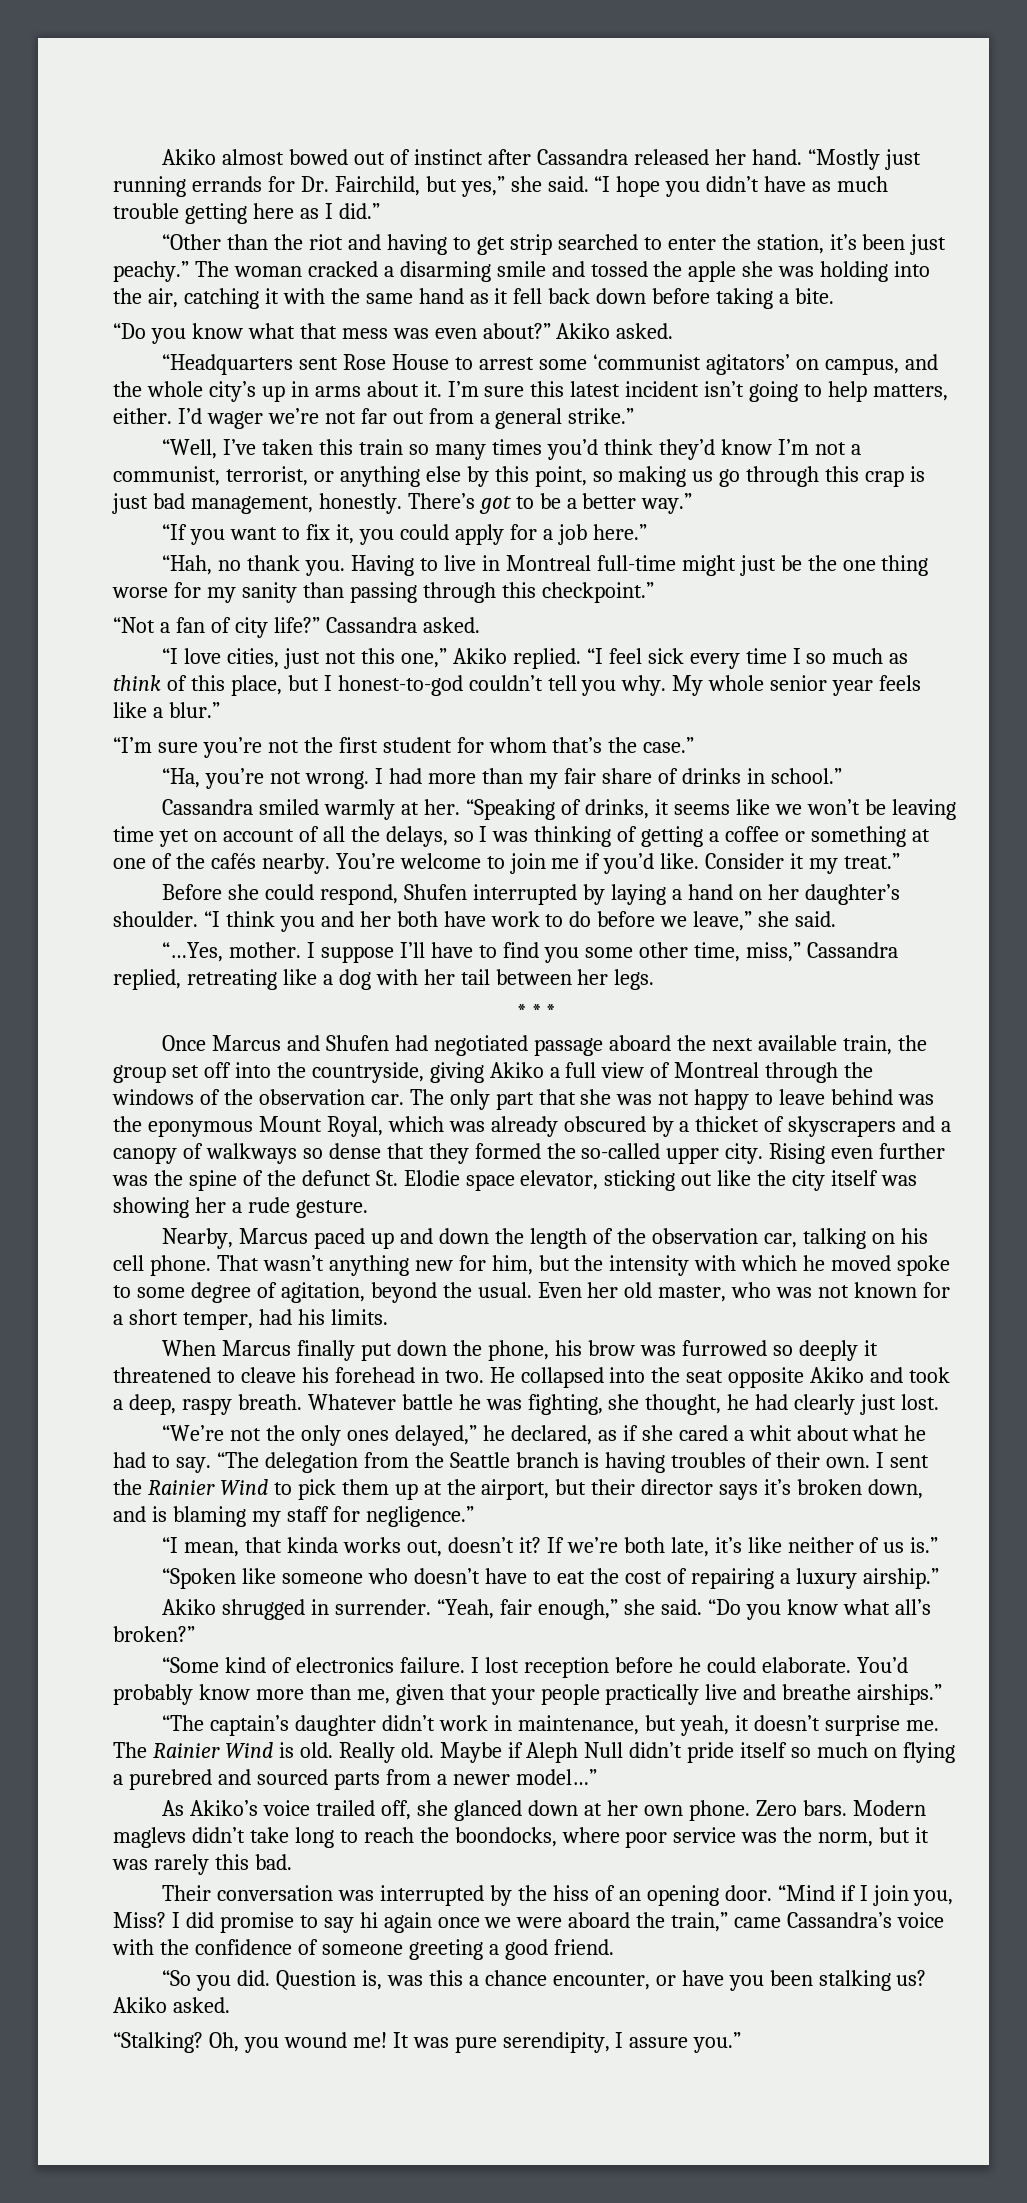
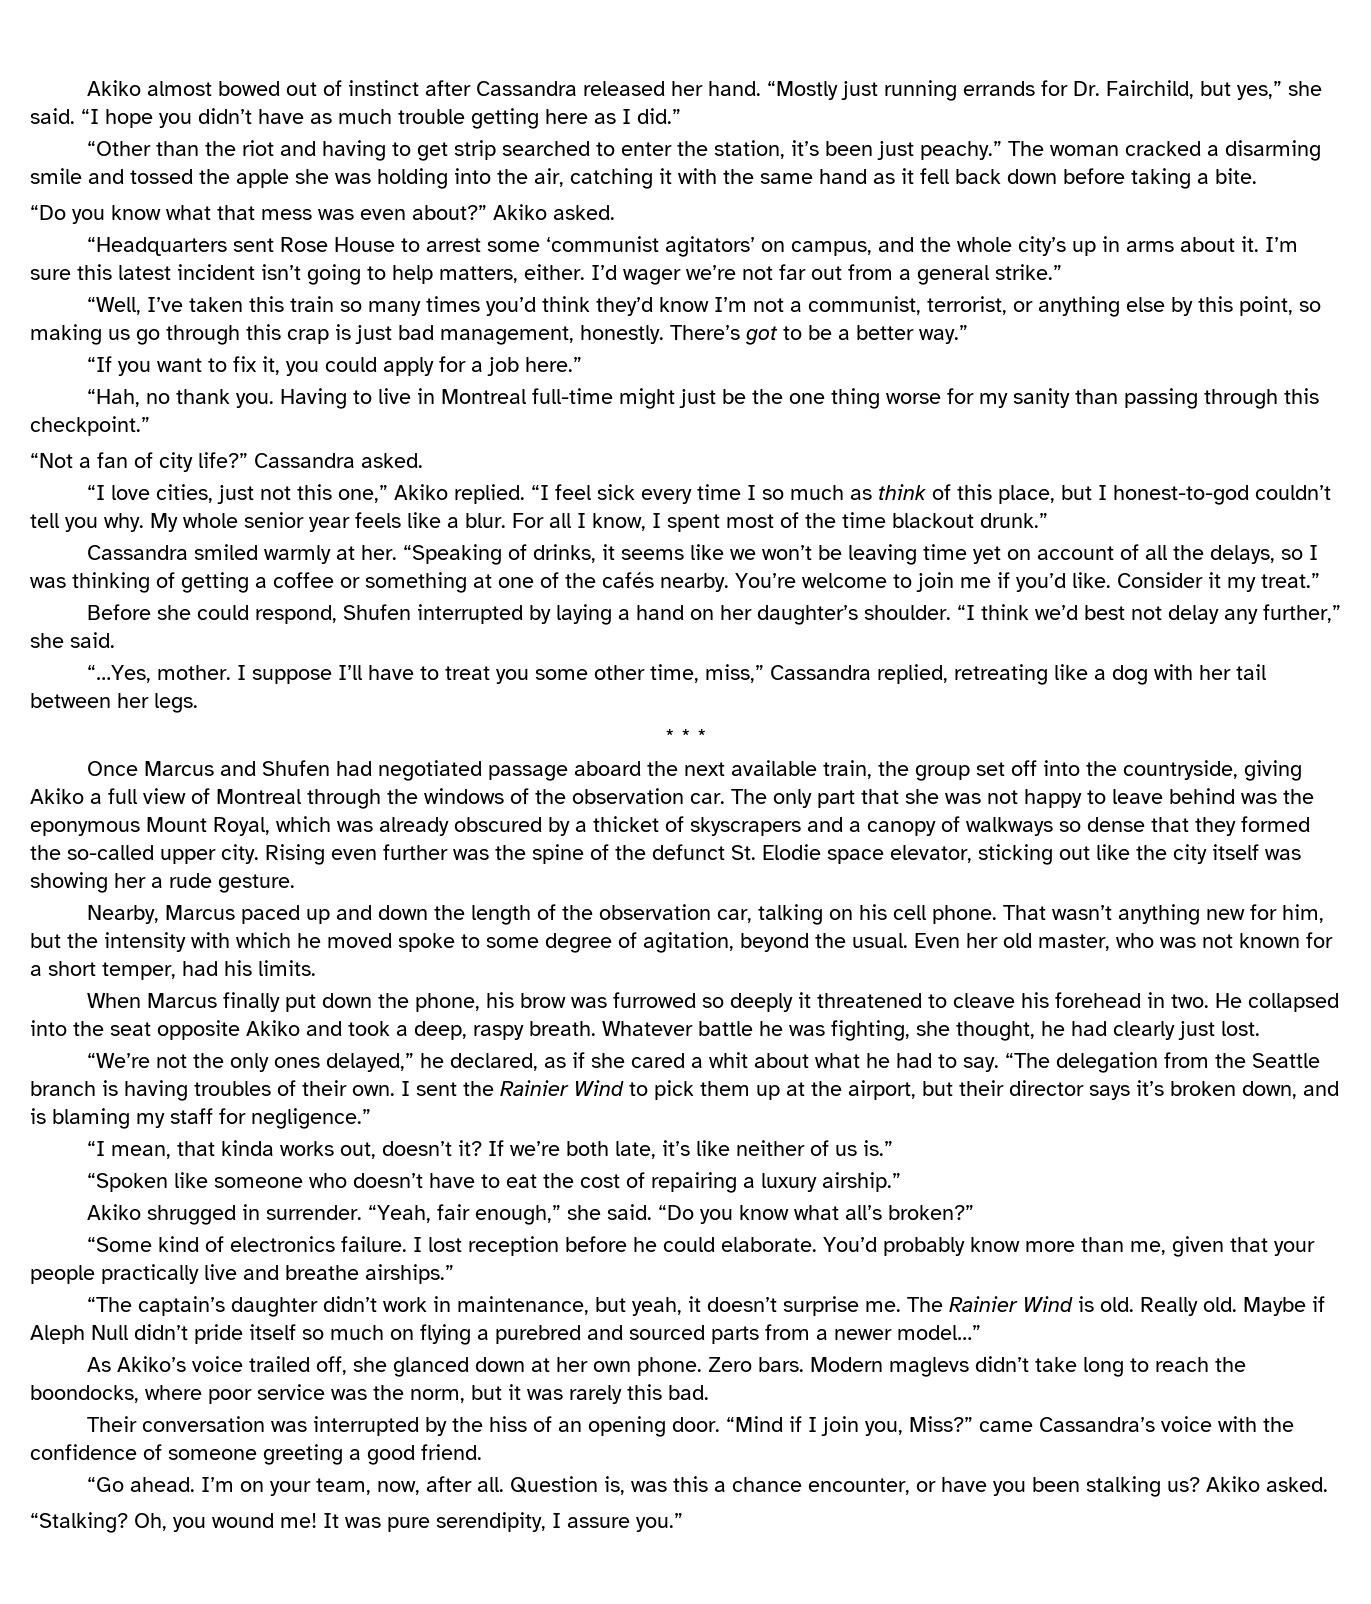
- My whole senior year feels like a blur.”
- “I’m sure you’re not the first student for whom that’s the case.”
- “Ha, you’re not wrong. I had more than my fair share of drinks in school.”
+ My whole senior year feels like a blur. For all I know, I spent most of the time blackout drunk.”
- “I think you and her both have work to do before we leave,” she said.
+ “I think we’d best not delay any further,” she said.
- I suppose I’ll have to find you some other time, miss,” Cassandra replied, retreating like a dog with her tail between her legs.
+ I suppose I’ll have to treat you some other time, miss,” Cassandra replied, retreating like a dog with her tail between her legs.
- “Mind if I join you, Miss? I did promise to say hi again once we were aboard the train,” came Cassandra’s voice with the confidence of someone greeting a good friend.
+ “Mind if I join you, Miss?” came Cassandra’s voice with the confidence of someone greeting a good friend.
- “So you did.
+ “Go ahead. I’m on your team, now, after all.

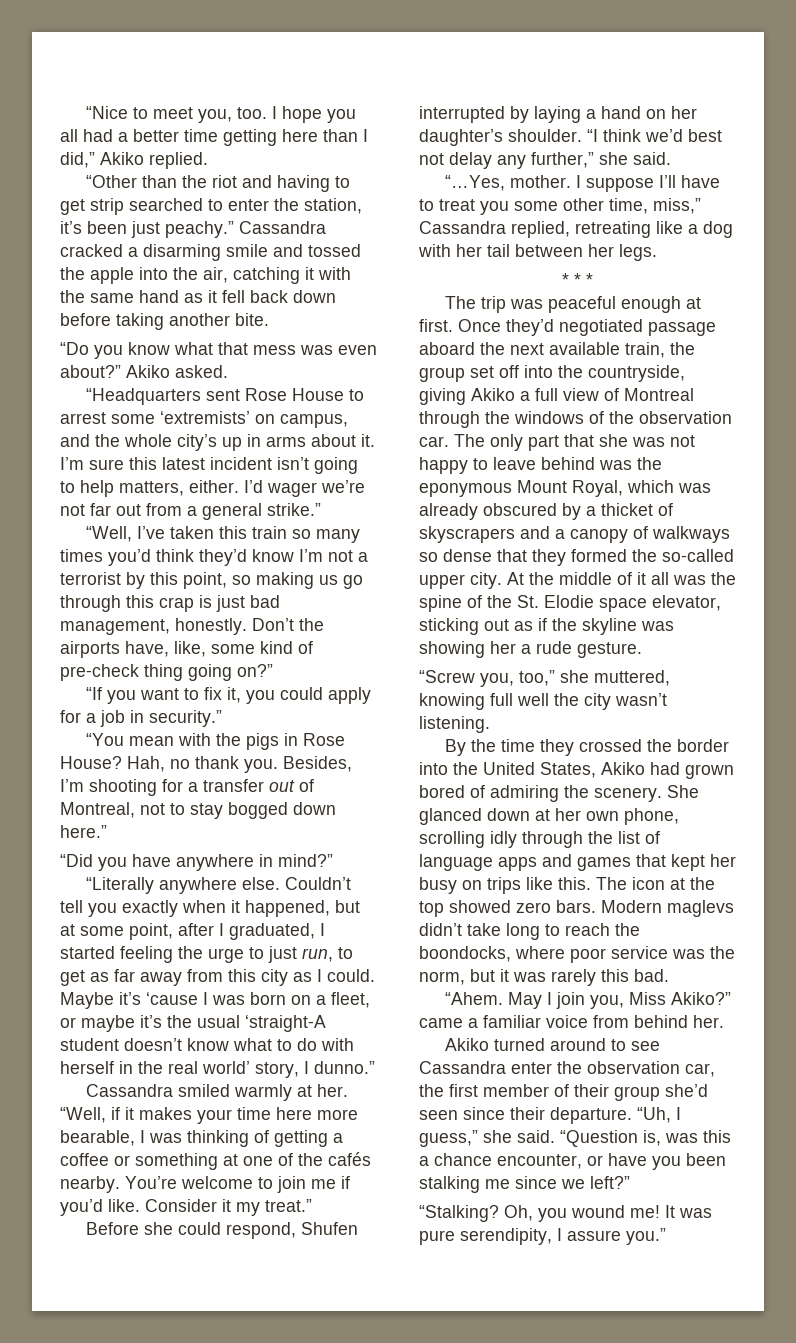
- Akiko almost bowed out of instinct after Cassandra released her hand. “Mostly just running errands for Dr. Fairchild, but yes,” she said. “I hope you didn’t have as much trouble getting here as I did.”
+ “Nice to meet you, too. I hope you all had a better time getting here than I did,” Akiko replied.
- The woman cracked a disarming smile and tossed the apple she was holding into the air, catching it with the same hand as it fell back down before taking a bite.
+ Cassandra cracked a disarming smile and tossed the apple into the air, catching it with the same hand as it fell back down before taking another bite.
- “Headquarters sent Rose House to arrest some ‘communist agitators’ on campus, and the whole city’s up in arms about it.
+ “Headquarters sent Rose House to arrest some ‘extremists’ on campus, and the whole city’s up in arms about it.
- “Well, I’ve taken this train so many times you’d think they’d know I’m not a communist, terrorist, or anything else by this point, so making us go through this crap is just bad management, honestly.
+ “Well, I’ve taken this train so many times you’d think they’d know I’m not a terrorist by this point, so making us go through this crap is just bad management, honestly.
- There’s got to be a better way.”
+ Don’t the airports have, like, some kind of pre-check thing going on?”
- “If you want to fix it, you could apply for a job here.”
- “Hah, no thank you. Having to live in Montreal full-time might just be the one thing worse for my sanity than passing through this checkpoint.”
- “Not a fan of city life?” Cassandra asked.
- “I love cities, just not this one,” Akiko replied. “I feel sick every time I so much as think of this place, but I honest-to-god couldn’t tell you why. My whole senior year feels like a blur. For all I know, I spent most of the time blackout drunk.”
+ “If you want to fix it, you could apply for a job in security.”
+ “You mean with the pigs in Rose House? Hah, no thank you. Besides, I’m shooting for a transfer out of Montreal, not to stay bogged down here.”
+ “Did you have anywhere in mind?”
+ “Literally anywhere else. Couldn’t tell you exactly when it happened, but at some point, after I graduated, I started feeling the urge to just run, to get as far away from this city as I could. Maybe it’s ‘cause I was born on a fleet, or maybe it’s the usual ‘straight-A student doesn’t know what to do with herself in the real world’ story, I dunno.”
- “Speaking of drinks, it seems like we won’t be leaving time yet on account of all the delays, so I was thinking of getting a coffee or something at one of the cafés nearby.
+ “Well, if it makes your time here more bearable, I was thinking of getting a coffee or something at one of the cafés nearby.
- Once Marcus and Shufen had negotiated passage aboard the next available train, the group set off into the countryside, giving Akiko a full view of Montreal through the windows of the observation car.
+ The trip was peaceful enough at first. Once they’d negotiated passage aboard the next available train, the group set off into the countryside, giving Akiko a full view of Montreal through the windows of the observation car.
- Rising even further was the spine of the defunct St. Elodie space elevator, sticking out like the city itself was showing her a rude gesture.
+ At the middle of it all was the spine of the St. Elodie space elevator, sticking out as if the skyline was showing her a rude gesture.
- Nearby, Marcus paced up and down the length of the observation car, talking on his cell phone. That wasn’t anything new for him, but the intensity with which he moved spoke to some degree of agitation, beyond the usual. Even her old master, who was not known for a short temper, had his limits.
- When Marcus finally put down the phone, his brow was furrowed so deeply it threatened to cleave his forehead in two. He collapsed into the seat opposite Akiko and took a deep, raspy breath. Whatever battle he was fighting, she thought, he had clearly just lost.
- “We’re not the only ones delayed,” he declared, as if she cared a whit about what he had to say. “The delegation from the Seattle branch is having troubles of their own. I sent the Rainier Wind to pick them up at the airport, but their director says it’s broken down, and is blaming my staff for negligence.”
- “I mean, that kinda works out, doesn’t it? If we’re both late, it’s like neither of us is.”
- “Spoken like someone who doesn’t have to eat the cost of repairing a luxury airship.”
- Akiko shrugged in surrender. “Yeah, fair enough,” she said. “Do you know what all’s broken?”
- “Some kind of electronics failure. I lost reception before he could elaborate. You’d probably know more than me, given that your people practically live and breathe airships.”
- “The captain’s daughter didn’t work in maintenance, but yeah, it doesn’t surprise me. The Rainier Wind is old. Really old. Maybe if Aleph Null didn’t pride itself so much on flying a purebred and sourced parts from a newer model…”
- As Akiko’s voice trailed off, she glanced down at her own phone. Zero bars.
+ “Screw you, too,” she muttered, knowing full well the city wasn’t listening.
+ By the time they crossed the border into the United States, Akiko had grown bored of admiring the scenery. She glanced down at her own phone, scrolling idly through the list of language apps and games that kept her busy on trips like this. The icon at the top showed zero bars.
- Their conversation was interrupted by the hiss of an opening door. “Mind if I join you, Miss?” came Cassandra’s voice with the confidence of someone greeting a good friend.
- “Go ahead. I’m on your team, now, after all. Question is, was this a chance encounter, or have you been stalking us? Akiko asked.
+ “Ahem. May I join you, Miss Akiko?” came a familiar voice from behind her.
+ Akiko turned around to see Cassandra enter the observation car, the first member of their group she’d seen since their departure. “Uh, I guess,” she said. “Question is, was this a chance encounter, or have you been stalking me since we left?”

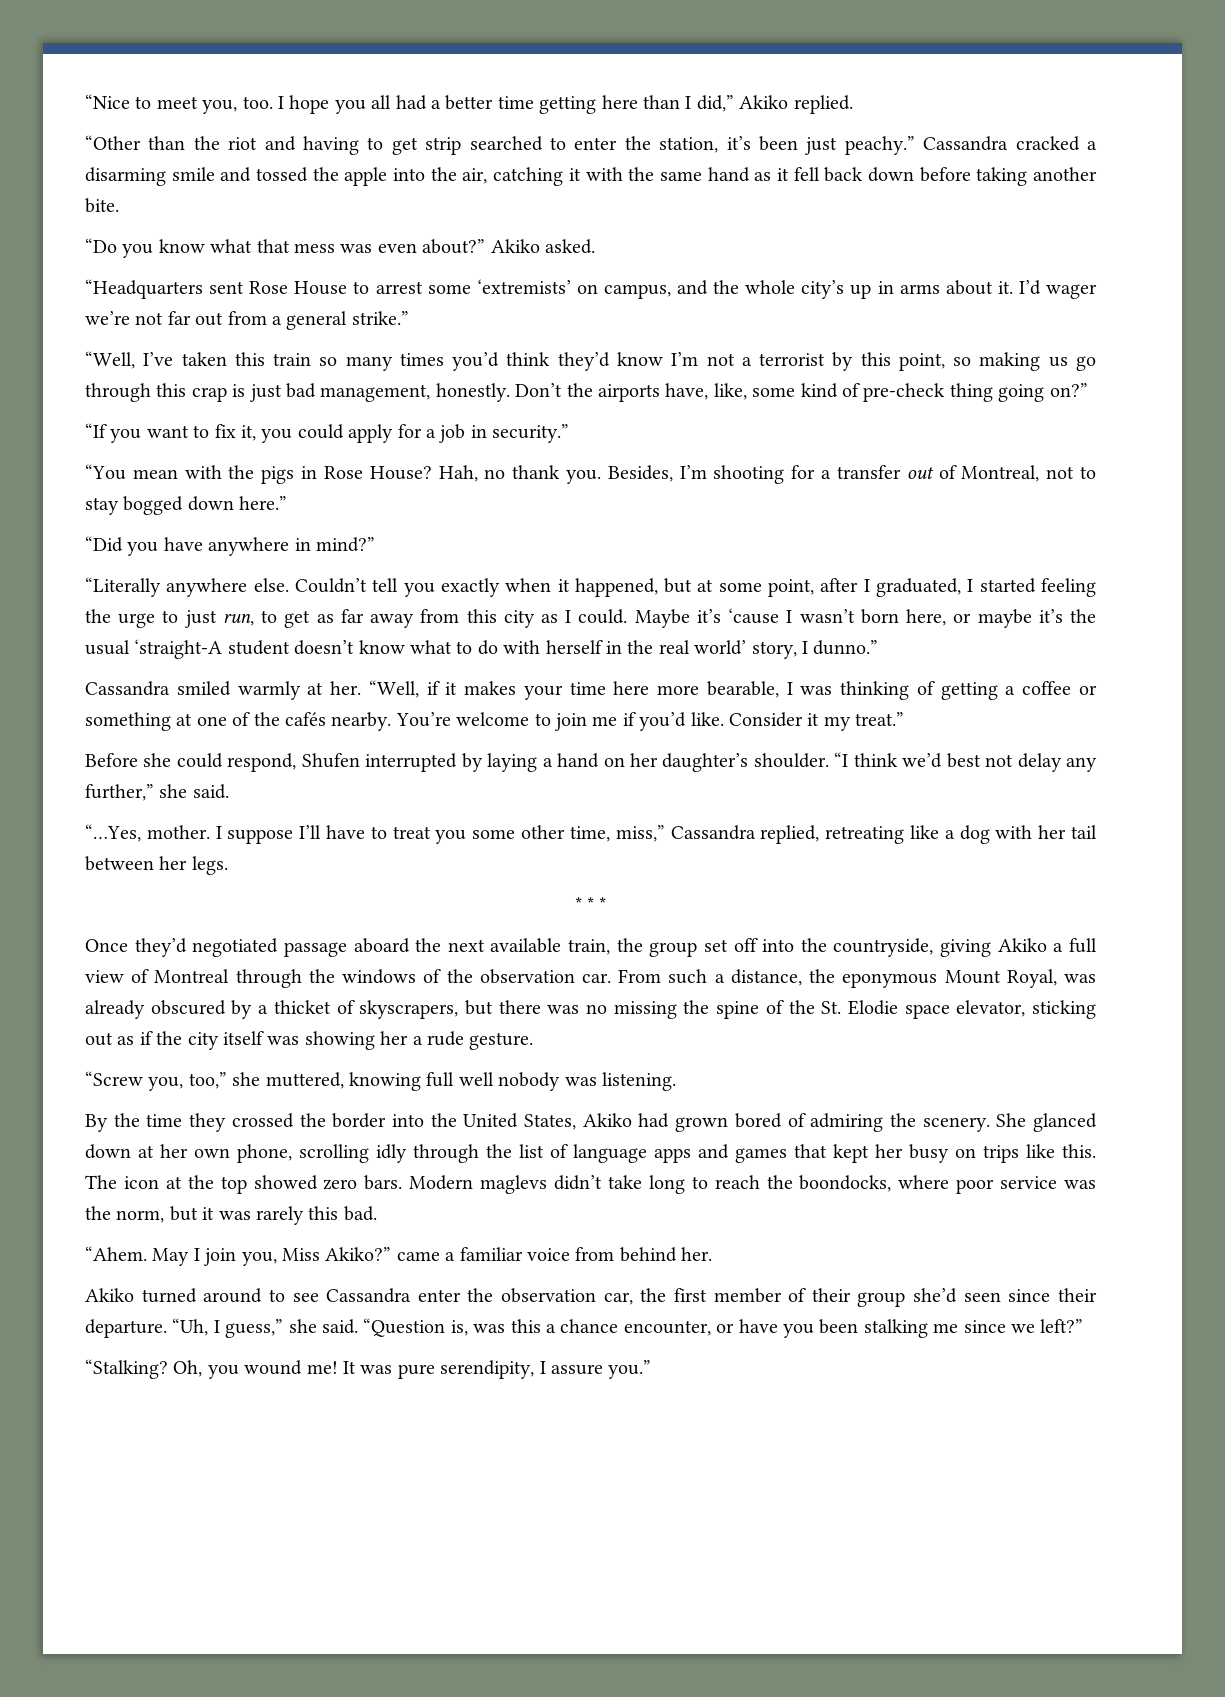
- I’m sure this latest incident isn’t going to help matters, either.
- Maybe it’s ‘cause I was born on a fleet, or maybe it’s the usual ‘straight-A student doesn’t know what to do with herself in the real world’ story, I dunno.”
+ Maybe it’s ‘cause I wasn’t born here, or maybe it’s the usual ‘straight-A student doesn’t know what to do with herself in the real world’ story, I dunno.”
- The trip was peaceful enough at first.
- The only part that she was not happy to leave behind was the eponymous Mount Royal, which was already obscured by a thicket of skyscrapers and a canopy of walkways so dense that they formed the so-called upper city. At the middle of it all was the spine of the St. Elodie space elevator, sticking out as if the skyline was showing her a rude gesture.
+ From such a distance, the eponymous Mount Royal, was already obscured by a thicket of skyscrapers, but there was no missing the spine of the St. Elodie space elevator, sticking out as if the city itself was showing her a rude gesture.
- “Screw you, too,” she muttered, knowing full well the city wasn’t listening.
+ “Screw you, too,” she muttered, knowing full well nobody was listening.

